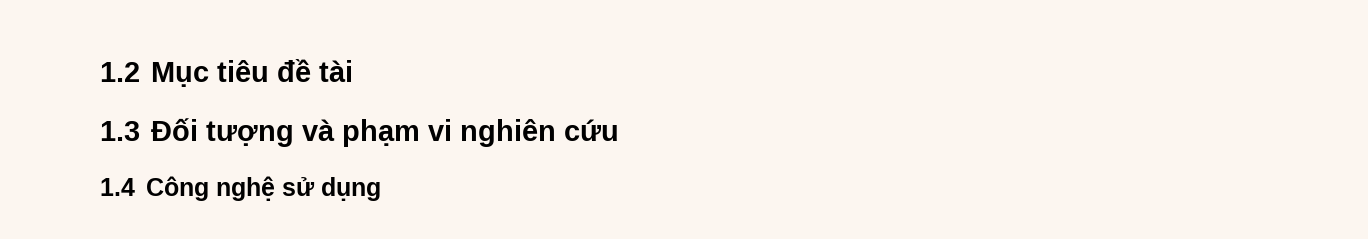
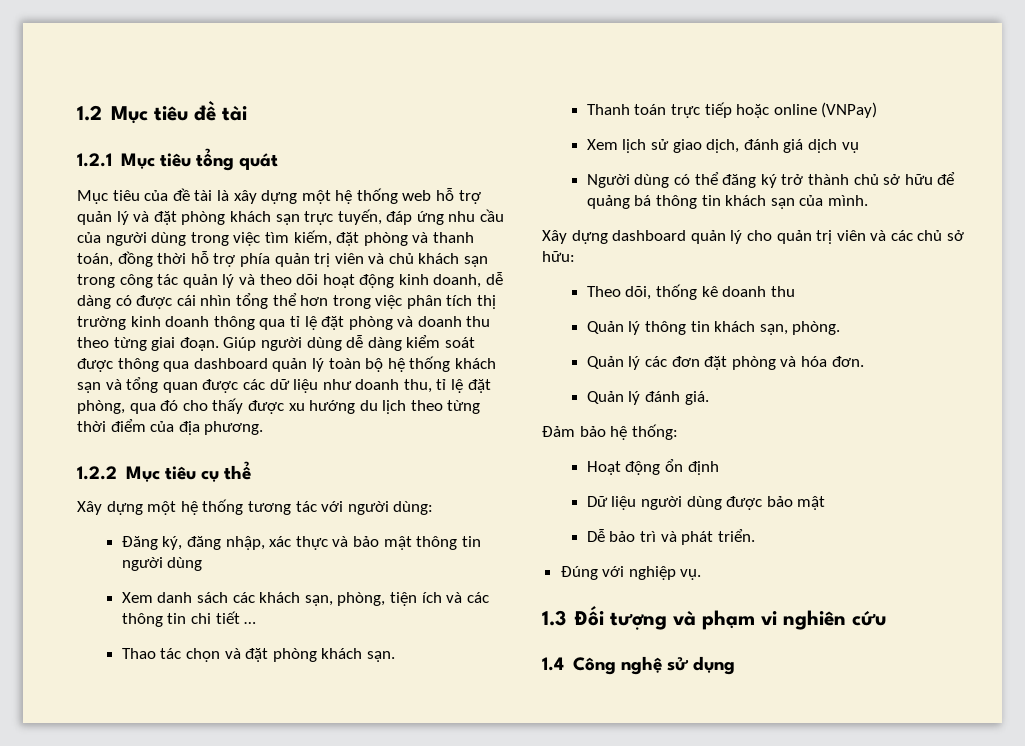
+ 1.2.1 Mục tiêu tổng quát
+ Mục tiêu của đề tài là xây dựng một hệ thống web hỗ trợ quản lý và đặt phòng khách sạn trực tuyến, đáp ứng nhu cầu của người dùng trong việc tìm kiếm, đặt phòng và thanh toán, đồng thời hỗ trợ phía quản trị viên và chủ khách sạn trong công tác quản lý và theo dõi hoạt động kinh doanh, dễ dàng có được cái nhìn tổng thể hơn trong việc phân tích thị trường kinh doanh thông qua tỉ lệ đặt phòng và doanh thu theo từng giai đoạn. Giúp người dùng dễ dàng kiểm soát được thông qua dashboard quản lý toàn bộ hệ thống khách sạn và tổng quan được các dữ liệu như doanh thu, tỉ lệ đặt phòng, qua đó cho thấy được xu hướng du lịch theo từng thời điểm của địa phương.
+ 1.2.2 Mục tiêu cụ thể
+ Xây dựng một hệ thống tương tác với người dùng:
+ Đăng ký, đăng nhập, xác thực và bảo mật thông tin người dùng
+ Xem danh sách các khách sạn, phòng, tiện ích và các thông tin chi tiết …
+ Thao tác chọn và đặt phòng khách sạn.
+ Thanh toán trực tiếp hoặc online (VNPay)
+ Xem lịch sử giao dịch, đánh giá dịch vụ
+ Người dùng có thể đăng ký trở thành chủ sở hữu để quảng bá thông tin khách sạn của mình.
+ Xây dựng dashboard quản lý cho quản trị viên và các chủ sở hữu:
+ Theo dõi, thống kê doanh thu
+ Quản lý thông tin khách sạn, phòng.
+ Quản lý các đơn đặt phòng và hóa đơn.
+ Quản lý đánh giá.
+ Đảm bảo hệ thống:
+ Hoạt động ổn định
+ Dữ liệu người dùng được bảo mật
+ Dễ bảo trì và phát triển.
+ Đúng với nghiệp vụ.

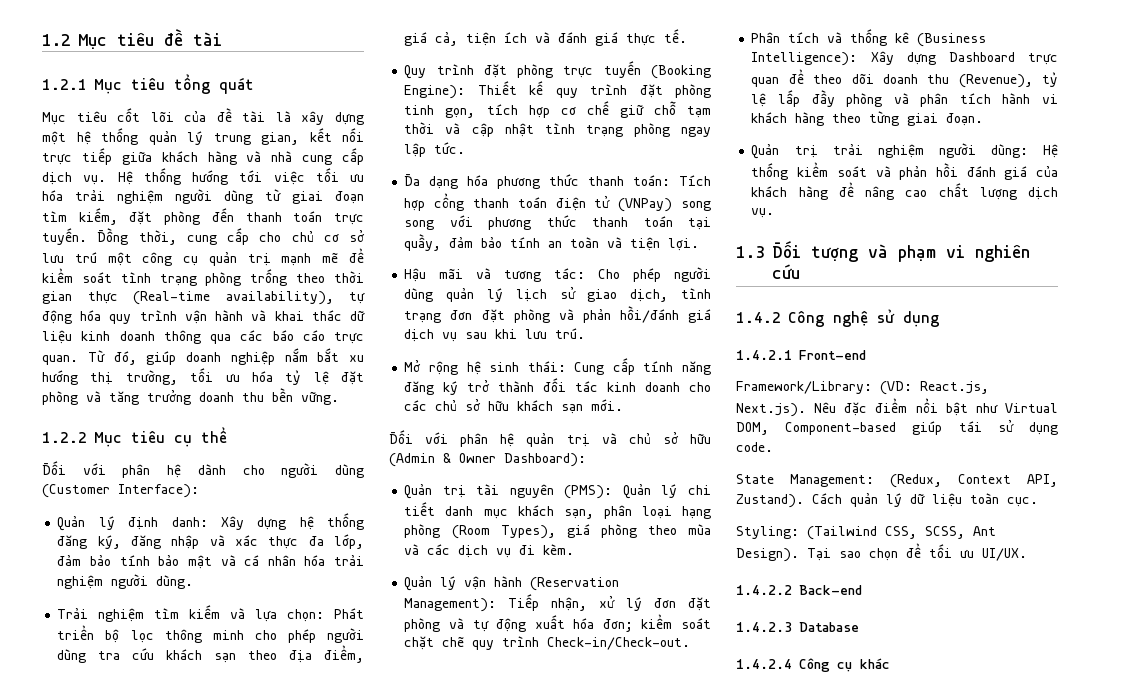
- Mục tiêu của đề tài là xây dựng một hệ thống web hỗ trợ quản lý và đặt phòng khách sạn trực tuyến, đáp ứng nhu cầu của người dùng trong việc tìm kiếm, đặt phòng và thanh toán, đồng thời hỗ trợ phía quản trị viên và chủ khách sạn trong công tác quản lý và theo dõi hoạt động kinh doanh, dễ dàng có được cái nhìn tổng thể hơn trong việc phân tích thị trường kinh doanh thông qua tỉ lệ đặt phòng và doanh thu theo từng giai đoạn. Giúp người dùng dễ dàng kiểm soát được thông qua dashboard quản lý toàn bộ hệ thống khách sạn và tổng quan được các dữ liệu như doanh thu, tỉ lệ đặt phòng, qua đó cho thấy được xu hướng du lịch theo từng thời điểm của địa phương.
+ Mục tiêu cốt lõi của đề tài là xây dựng một hệ thống quản lý trung gian, kết nối trực tiếp giữa khách hàng và nhà cung cấp dịch vụ. Hệ thống hướng tới việc tối ưu hóa trải nghiệm người dùng từ giai đoạn tìm kiếm, đặt phòng đến thanh toán trực tuyến. Đồng thời, cung cấp cho chủ cơ sở lưu trú một công cụ quản trị mạnh mẽ để kiểm soát tình trạng phòng trống theo thời gian thực (Real-time availability), tự động hóa quy trình vận hành và khai thác dữ liệu kinh doanh thông qua các báo cáo trực quan. Từ đó, giúp doanh nghiệp nắm bắt xu hướng thị trường, tối ưu hóa tỷ lệ đặt phòng và tăng trưởng doanh thu bền vững.
- Xây dựng một hệ thống tương tác với người dùng:
- Đăng ký, đăng nhập, xác thực và bảo mật thông tin người dùng
- Xem danh sách các khách sạn, phòng, tiện ích và các thông tin chi tiết …
- Thao tác chọn và đặt phòng khách sạn.
- Thanh toán trực tiếp hoặc online (VNPay)
- Xem lịch sử giao dịch, đánh giá dịch vụ
- Người dùng có thể đăng ký trở thành chủ sở hữu để quảng bá thông tin khách sạn của mình.
- Xây dựng dashboard quản lý cho quản trị viên và các chủ sở hữu:
- Theo dõi, thống kê doanh thu
- Quản lý thông tin khách sạn, phòng.
- Quản lý các đơn đặt phòng và hóa đơn.
- Quản lý đánh giá.
- Đảm bảo hệ thống:
- Hoạt động ổn định
- Dữ liệu người dùng được bảo mật
- Dễ bảo trì và phát triển.
- Đúng với nghiệp vụ.
+ Đối với phân hệ dành cho người dùng (Customer Interface):
+ Quản lý định danh: Xây dựng hệ thống đăng ký, đăng nhập và xác thực đa lớp, đảm bảo tính bảo mật và cá nhân hóa trải nghiệm người dùng.
+ Trải nghiệm tìm kiếm và lựa chọn: Phát triển bộ lọc thông minh cho phép người dùng tra cứu khách sạn theo địa điểm, giá cả, tiện ích và đánh giá thực tế.
+ Quy trình đặt phòng trực tuyến (Booking Engine): Thiết kế quy trình đặt phòng tinh gọn, tích hợp cơ chế giữ chỗ tạm thời và cập nhật tình trạng phòng ngay lập tức.
+ Đa dạng hóa phương thức thanh toán: Tích hợp cổng thanh toán điện tử (VNPay) song song với phương thức thanh toán tại quầy, đảm bảo tính an toàn và tiện lợi.
+ Hậu mãi và tương tác: Cho phép người dùng quản lý lịch sử giao dịch, tình trạng đơn đặt phòng và phản hồi/đánh giá dịch vụ sau khi lưu trú.
+ Mở rộng hệ sinh thái: Cung cấp tính năng đăng ký trở thành đối tác kinh doanh cho các chủ sở hữu khách sạn mới.
+ Đối với phân hệ quản trị và chủ sở hữu (Admin & Owner Dashboard):
+ Quản trị tài nguyên (PMS): Quản lý chi tiết danh mục khách sạn, phân loại hạng phòng (Room Types), giá phòng theo mùa và các dịch vụ đi kèm.
+ Quản lý vận hành (Reservation Management): Tiếp nhận, xử lý đơn đặt phòng và tự động xuất hóa đơn; kiểm soát chặt chẽ quy trình Check-in/Check-out.
+ Phân tích và thống kê (Business Intelligence): Xây dựng Dashboard trực quan để theo dõi doanh thu (Revenue), tỷ lệ lấp đầy phòng và phân tích hành vi khách hàng theo từng giai đoạn.
+ Quản trị trải nghiệm người dùng: Hệ thống kiểm soát và phản hồi đánh giá của khách hàng để nâng cao chất lượng dịch vụ.
- 1.4 Công nghệ sử dụng
+ 1.4.2 Công nghệ sử dụng
+ 1.4.2.1 Front-end
+ Framework/Library: (VD: React.js, Next.js). Nêu đặc điểm nổi bật như Virtual DOM, Component-based giúp tái sử dụng code.
+ State Management: (Redux, Context API, Zustand). Cách quản lý dữ liệu toàn cục.
+ Styling: (Tailwind CSS, SCSS, Ant Design). Tại sao chọn để tối ưu UI/UX.
+ 1.4.2.2 Back-end
+ 1.4.2.3 Database
+ 1.4.2.4 Công cụ khác

